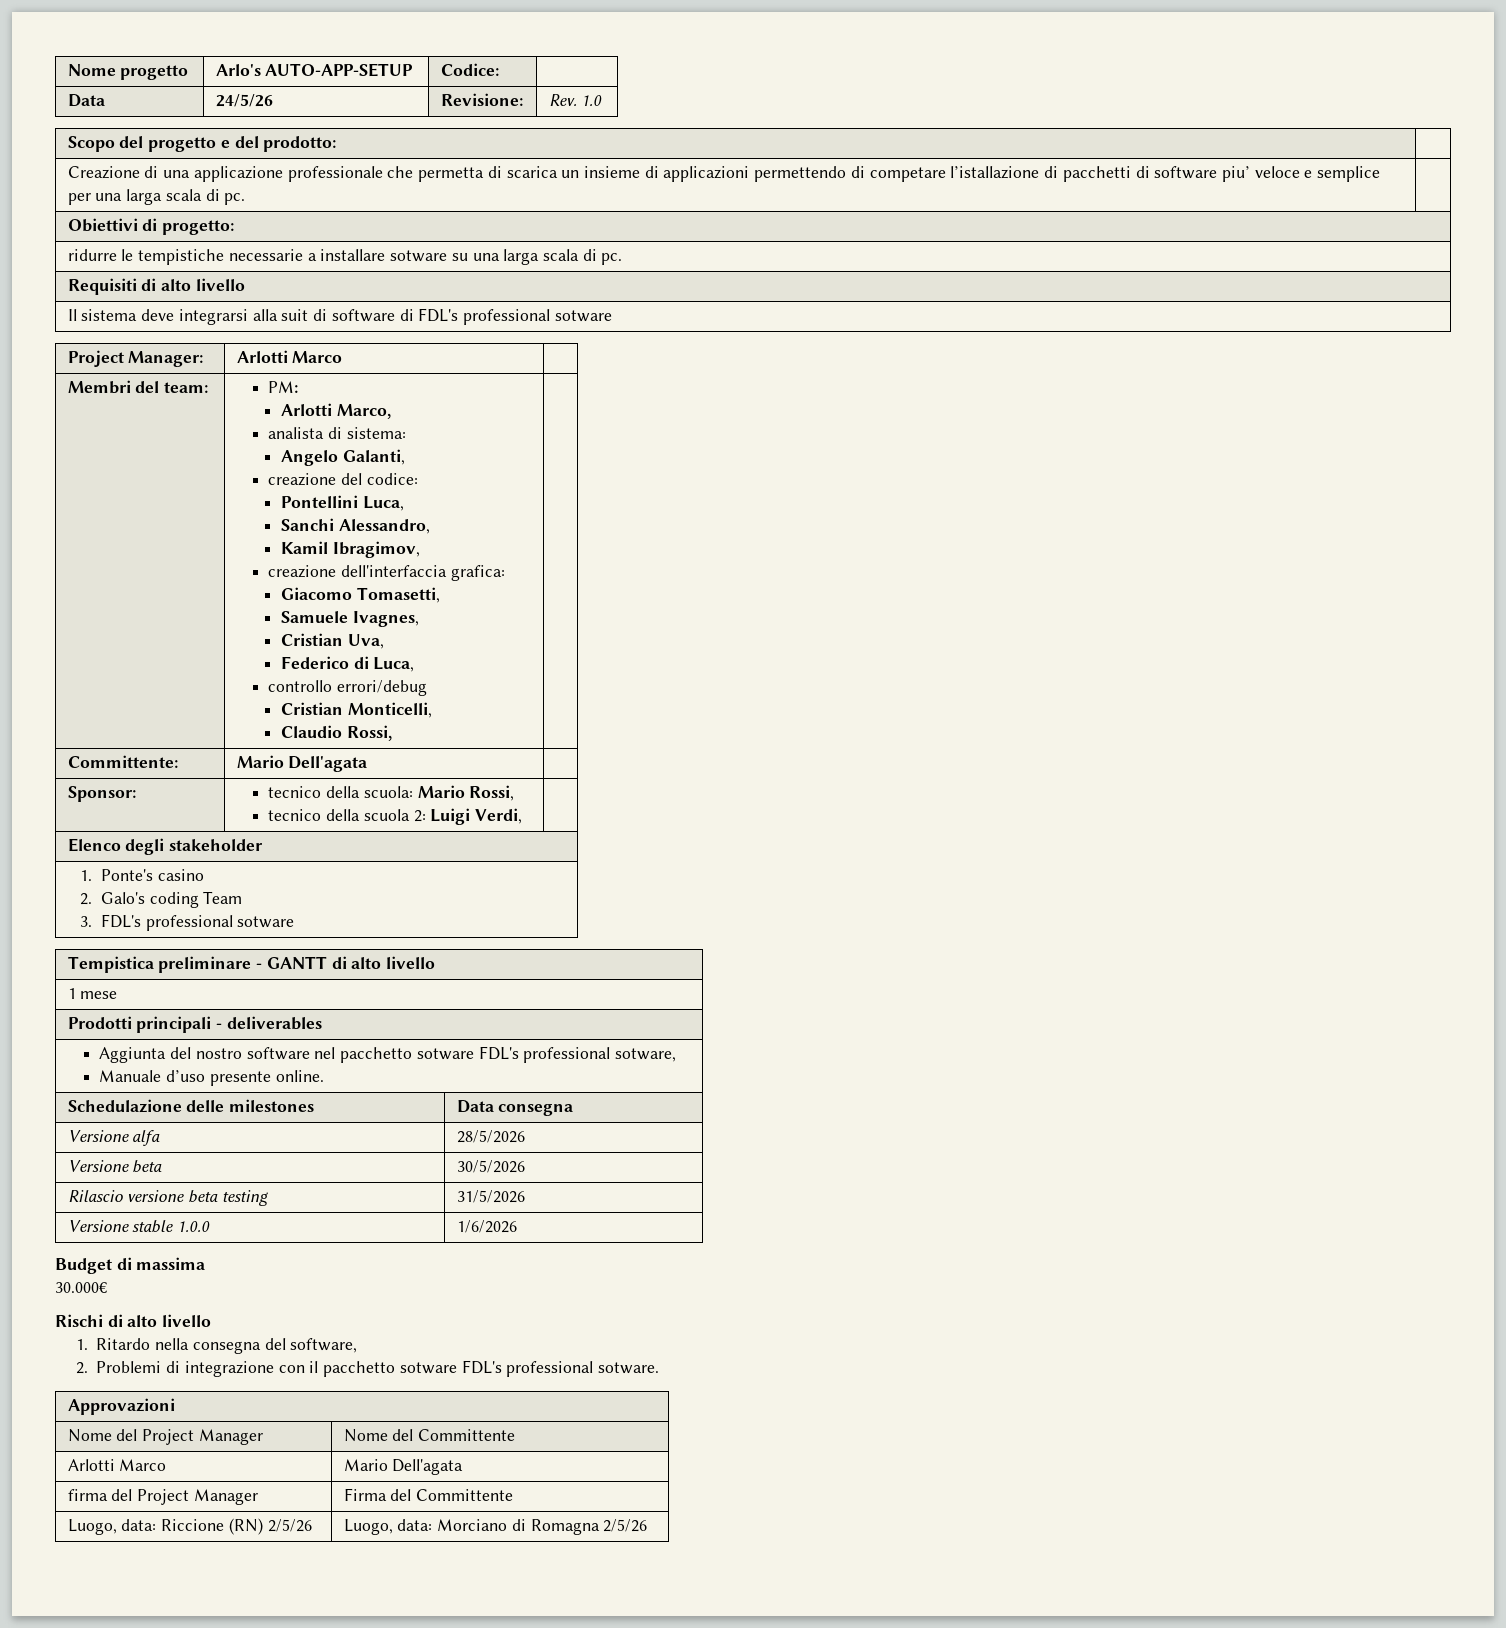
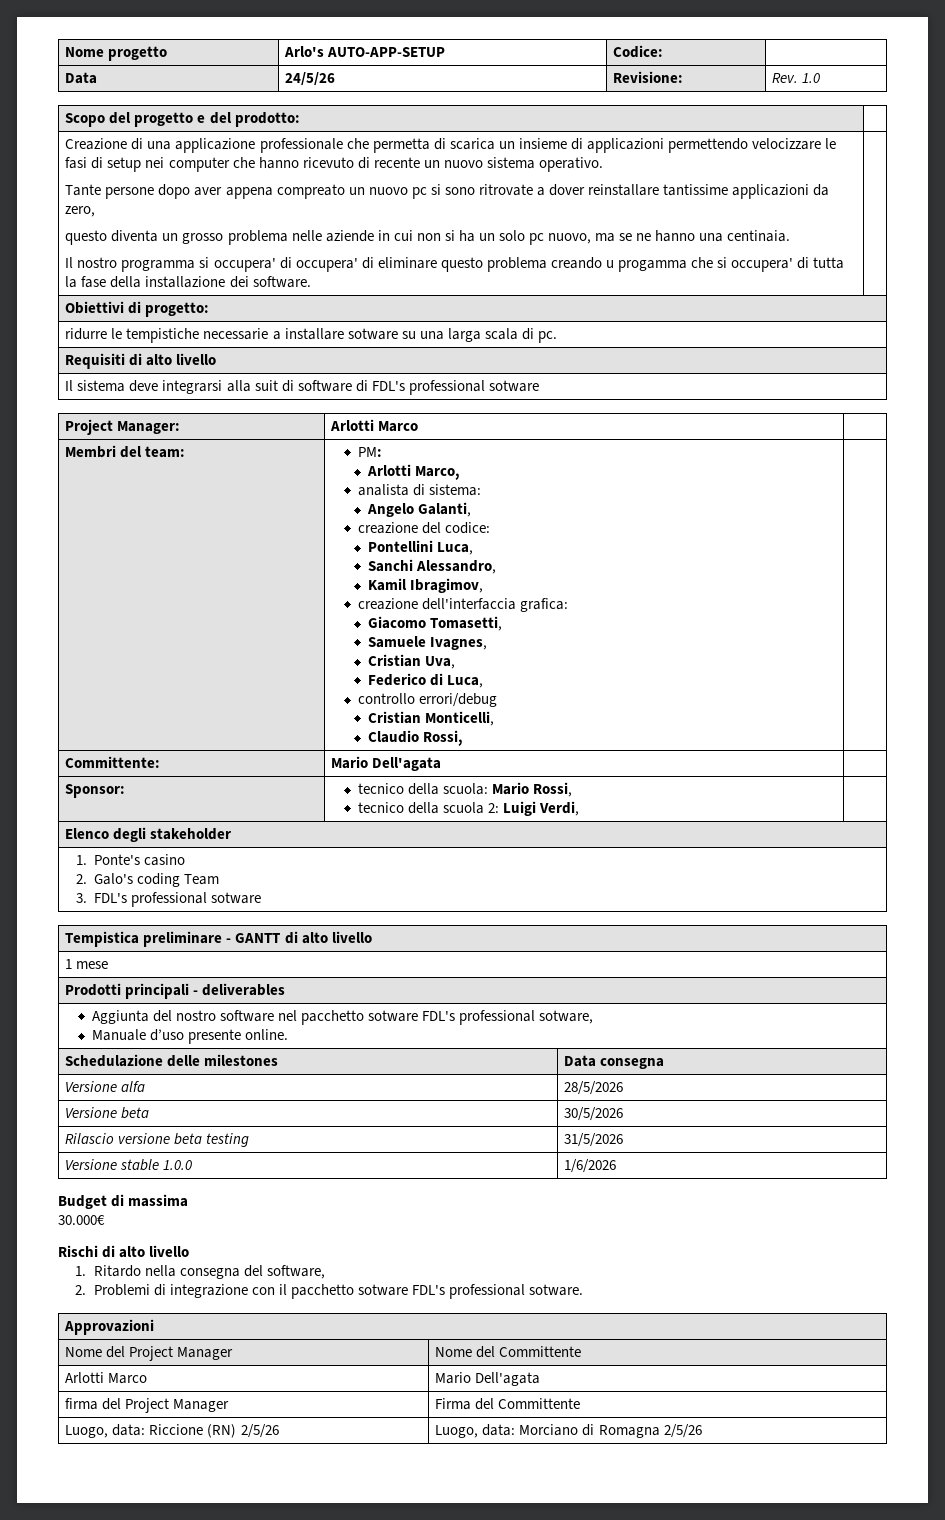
- Creazione di una applicazione professionale che permetta di scarica un insieme di applicazioni permettendo di competare l’istallazione di pacchetti di software piu’ veloce e semplice per una larga scala di pc.
+ Creazione di una applicazione professionale che permetta di scarica un insieme di applicazioni permettendo velocizzare le fasi di setup nei computer che hanno ricevuto di recente un nuovo sistema operativo.
+ Tante persone dopo aver appena compreato un nuovo pc si sono ritrovate a dover reinstallare tantissime applicazioni da zero,
+ questo diventa un grosso problema nelle aziende in cui non si ha un solo pc nuovo, ma se ne hanno una centinaia.
+ Il nostro programma si occupera' di occupera' di eliminare questo problema creando u progamma che si occupera' di tutta la fase della installazione dei software.

